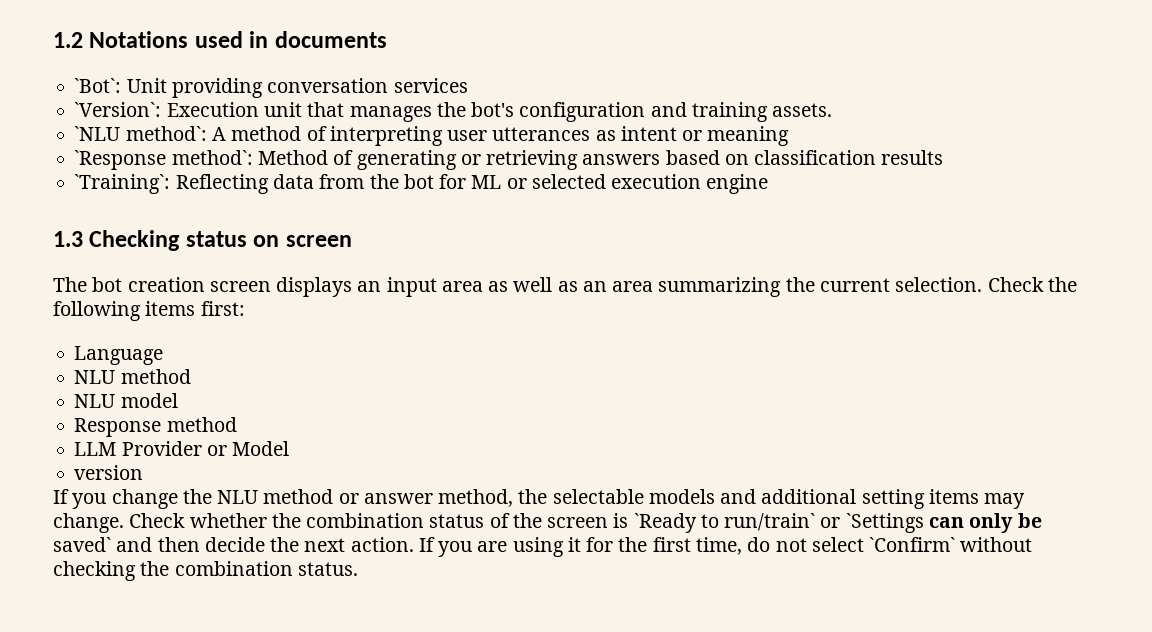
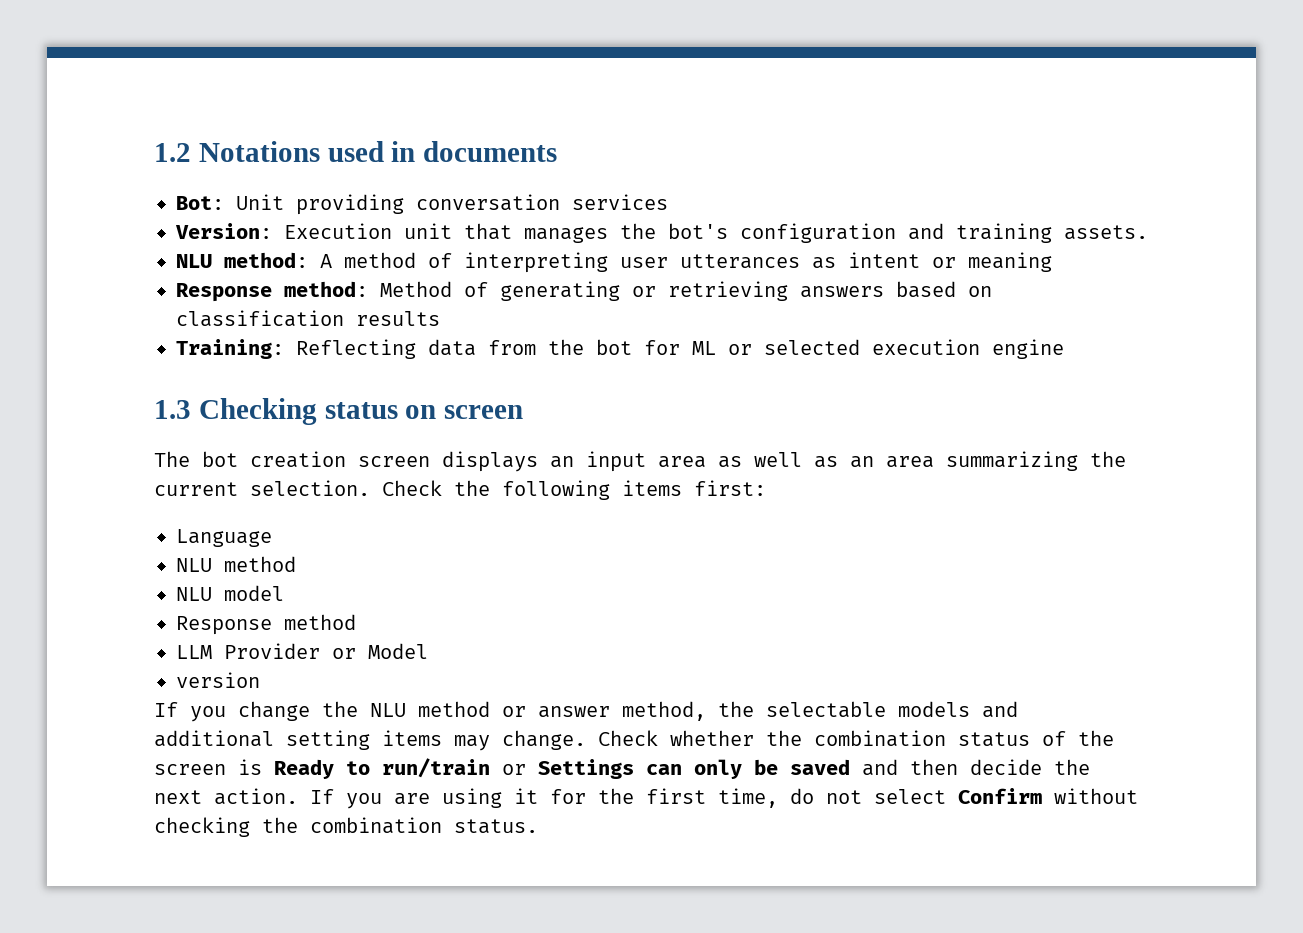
- `Bot`: Unit providing conversation services
+ Bot: Unit providing conversation services
- `Version`: Execution unit that manages the bot's configuration and training assets.
+ Version: Execution unit that manages the bot's configuration and training assets.
- `NLU method`: A method of interpreting user utterances as intent or meaning
+ NLU method: A method of interpreting user utterances as intent or meaning
- `Response method`: Method of generating or retrieving answers based on classification results
+ Response method: Method of generating or retrieving answers based on classification results
- `Training`: Reflecting data from the bot for ML or selected execution engine
+ Training: Reflecting data from the bot for ML or selected execution engine
- Check whether the combination status of the screen is `Ready to run/train` or `Settings can only be saved` and then decide the next action.
+ Check whether the combination status of the screen is Ready to run/train or Settings can only be saved and then decide the next action.
- If you are using it for the first time, do not select `Confirm` without checking the combination status.
+ If you are using it for the first time, do not select Confirm without checking the combination status.

